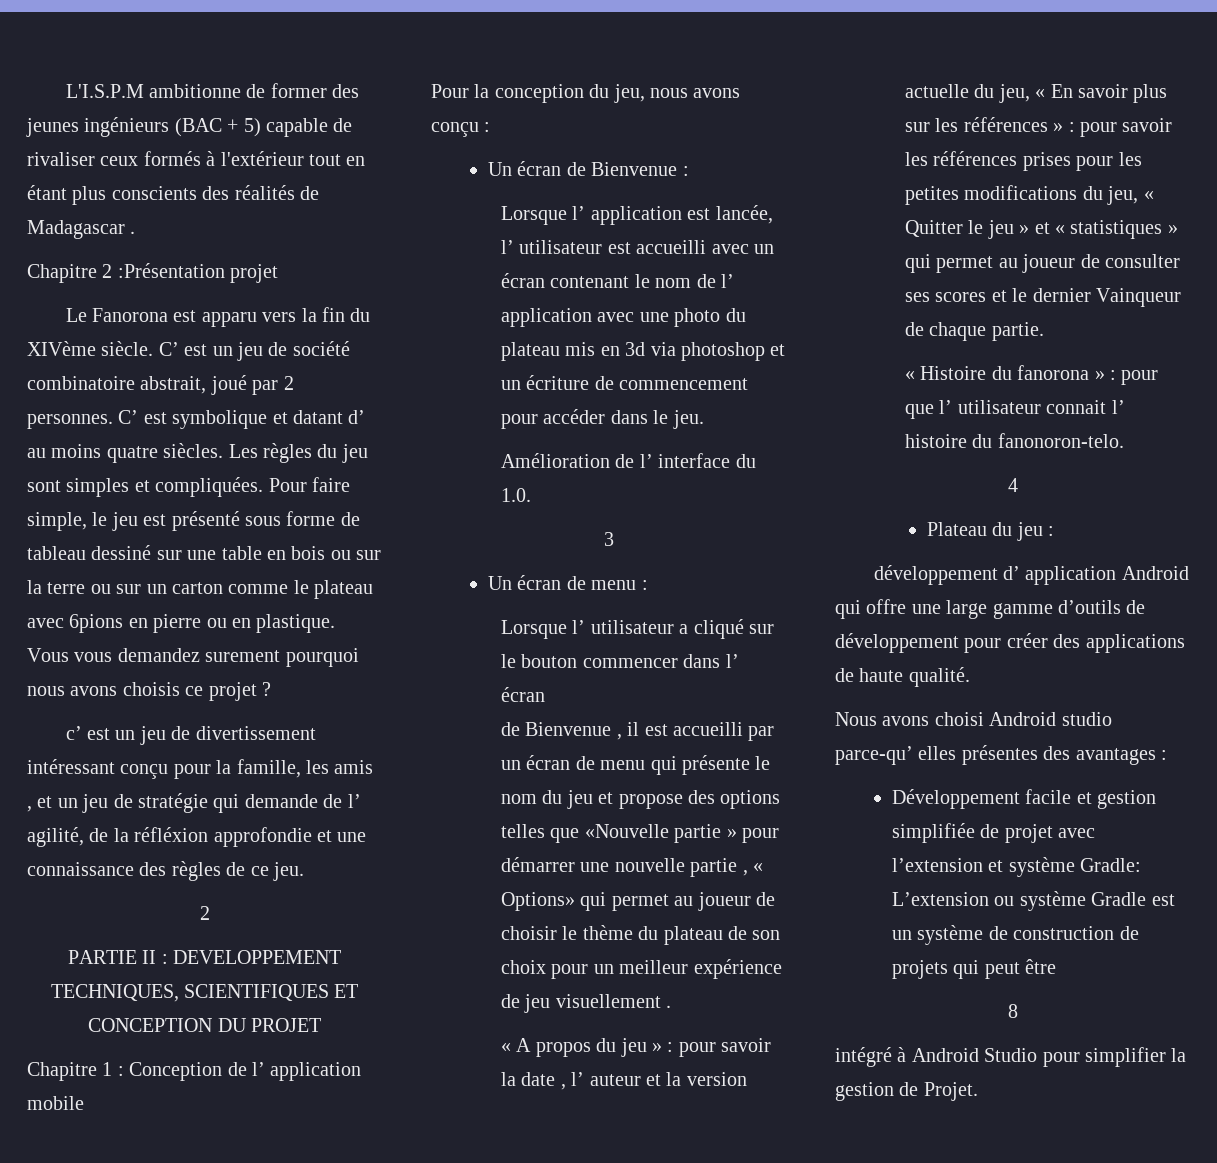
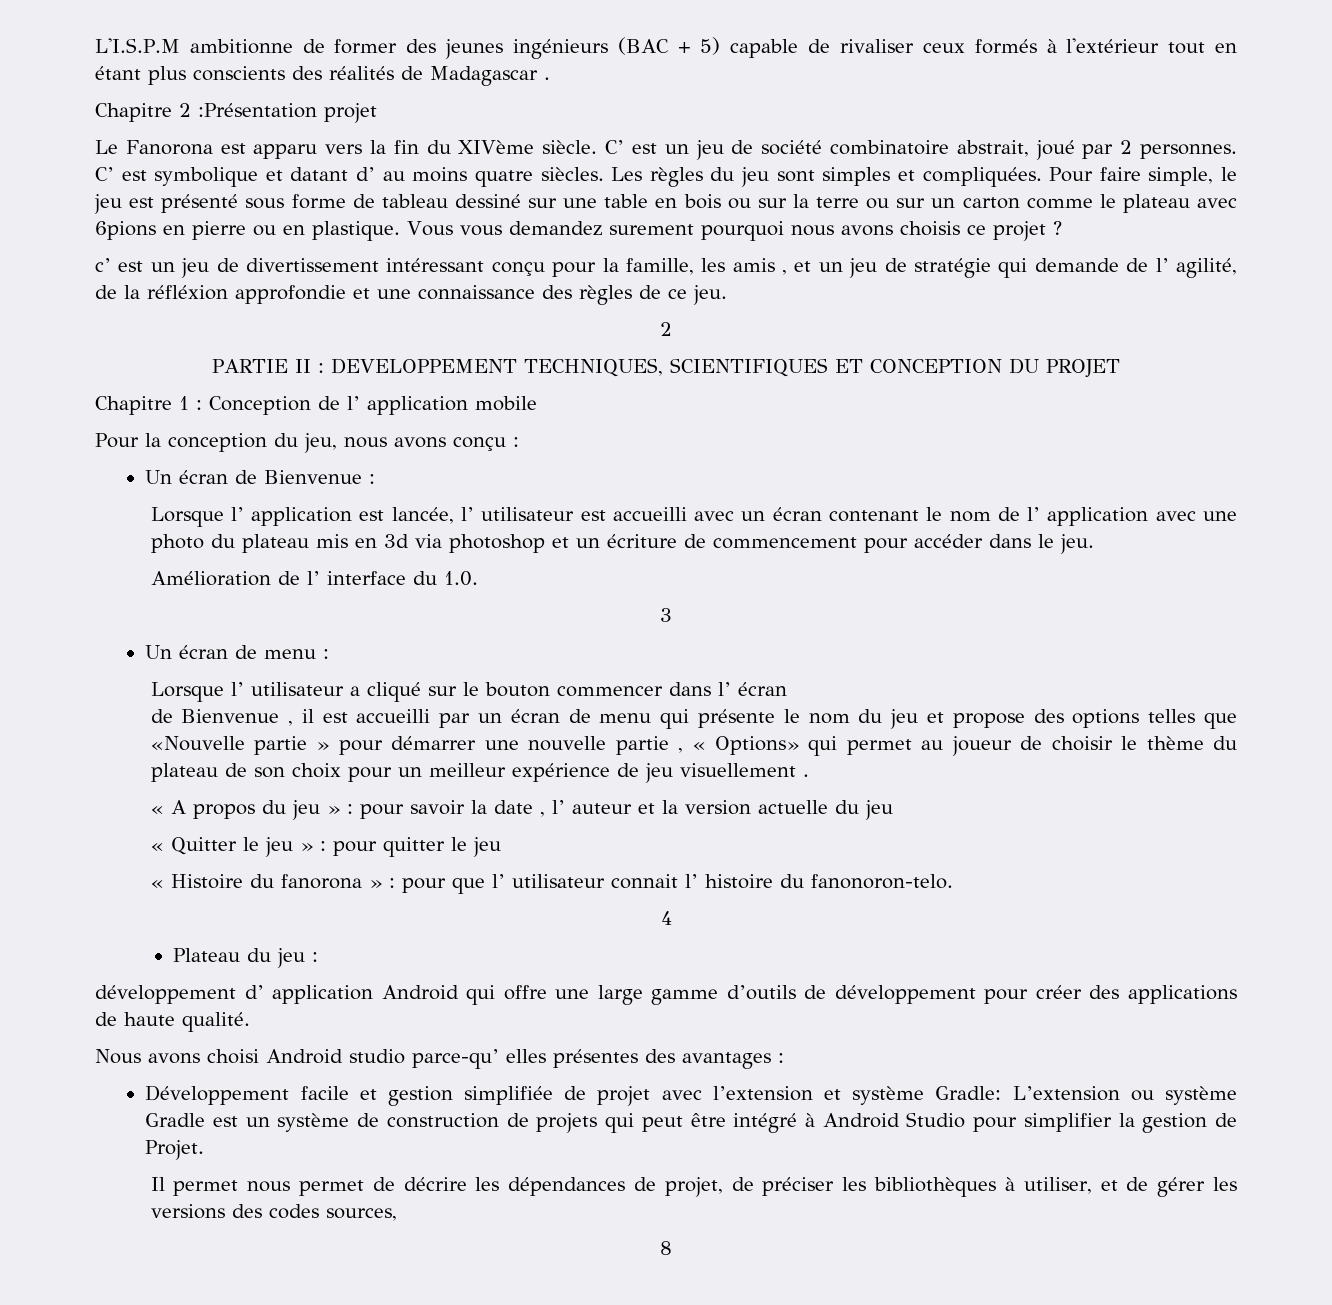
- « A propos du jeu » : pour savoir la date , l’ auteur et la version actuelle du jeu, « En savoir plus sur les références » : pour savoir les références prises pour les petites modifications du jeu, « Quitter le jeu » et « statistiques » qui permet au joueur de consulter ses scores et le dernier Vainqueur de chaque partie.
+ « A propos du jeu » : pour savoir la date , l’ auteur et la version actuelle du jeu
+ « Quitter le jeu » : pour quitter le jeu
- Développement facile et gestion simplifiée de projet avec l’extension et système Gradle: L’extension ou système Gradle est un système de construction de projets qui peut être
- 8
- intégré à Android Studio pour simplifier la gestion de Projet.
+ Développement facile et gestion simplifiée de projet avec l’extension et système Gradle: L’extension ou système Gradle est un système de construction de projets qui peut être intégré à Android Studio pour simplifier la gestion de Projet.
+ Il permet nous permet de décrire les dépendances de projet, de préciser les bibliothèques à utiliser, et de gérer les versions des codes sources,
+ 8

